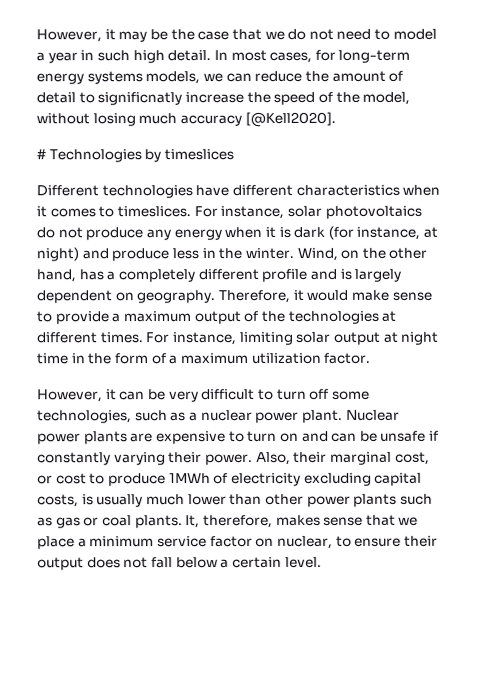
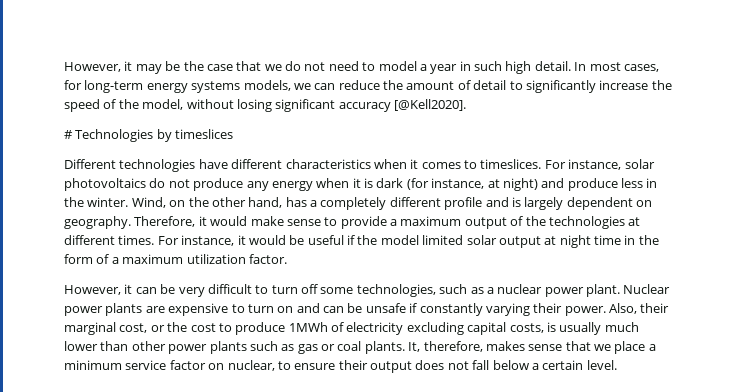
- In most cases, for long-term energy systems models, we can reduce the amount of detail to significnatly increase the speed of the model, without losing much accuracy [@Kell2020].
+ In most cases, for long-term energy systems models, we can reduce the amount of detail to significantly increase the speed of the model, without losing significant accuracy [@Kell2020].
- For instance, limiting solar output at night time in the form of a maximum utilization factor.
+ For instance, it would be useful if the model limited solar output at night time in the form of a maximum utilization factor.
- Also, their marginal cost, or cost to produce 1MWh of electricity excluding capital costs, is usually much lower than other power plants such as gas or coal plants.
+ Also, their marginal cost, or the cost to produce 1MWh of electricity excluding capital costs, is usually much lower than other power plants such as gas or coal plants.

